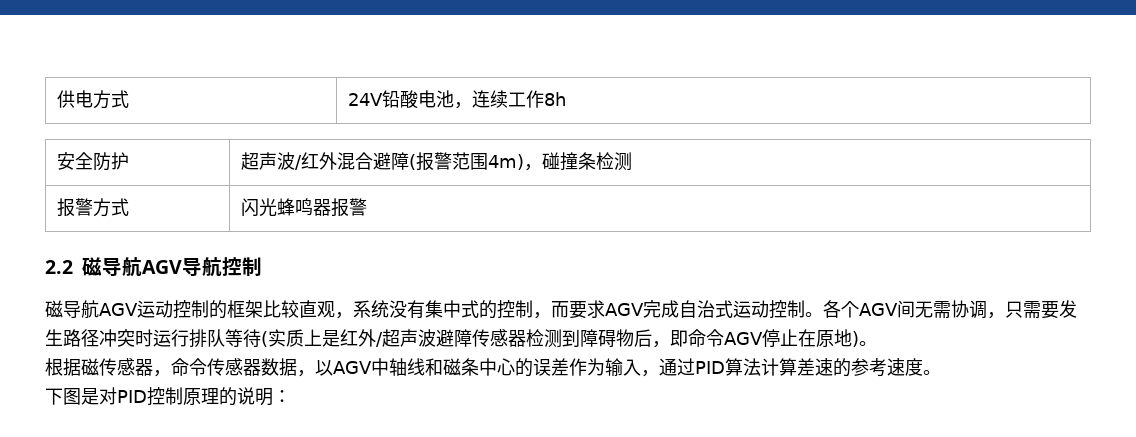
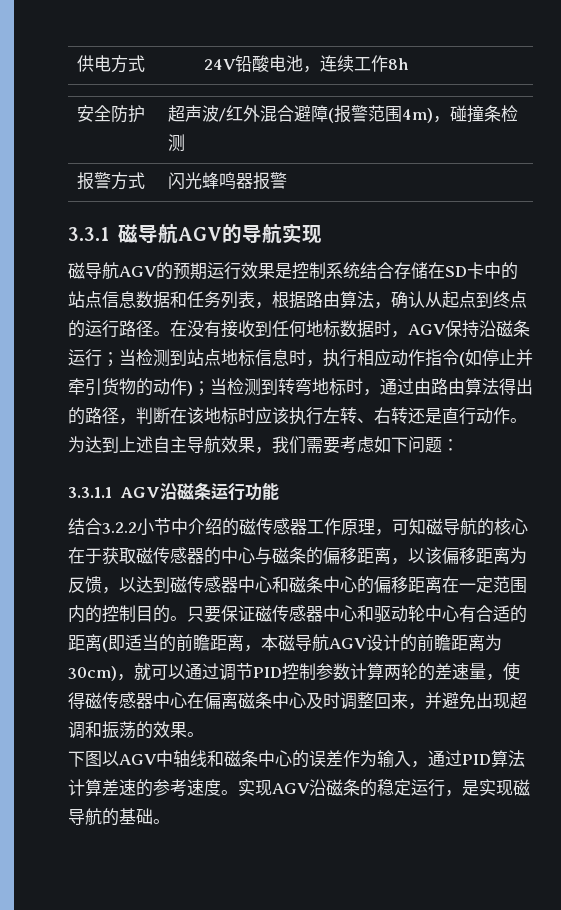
- 2.2磁导航AGV导航控制
- 磁导航AGV运动控制的框架比较直观，系统没有集中式的控制，而要求AGV完成自治式运动控制。各个AGV间无需协调，只需要发生路径冲突时运行排队等待(实质上是红外/超声波避障传感器检测到障碍物后，即命令AGV停止在原地)。
- 根据磁传感器，命令传感器数据，以AGV中轴线和磁条中心的误差作为输入，通过PID算法计算差速的参考速度。
- 下图是对PID控制原理的说明：
+ 3.3.1磁导航AGV的导航实现
+ 磁导航AGV的预期运行效果是控制系统结合存储在SD卡中的站点信息数据和任务列表，根据路由算法，确认从起点到终点的运行路径。在没有接收到任何地标数据时，AGV保持沿磁条运行；当检测到站点地标信息时，执行相应动作指令(如停止并牵引货物的动作)；当检测到转弯地标时，通过由路由算法得出的路径，判断在该地标时应该执行左转、右转还是直行动作。为达到上述自主导航效果，我们需要考虑如下问题：
+ 3.3.1.1 AGV沿磁条运行功能
+ 结合3.2.2小节中介绍的磁传感器工作原理，可知磁导航的核心在于获取磁传感器的中心与磁条的偏移距离，以该偏移距离为反馈，以达到磁传感器中心和磁条中心的偏移距离在一定范围内的控制目的。只要保证磁传感器中心和驱动轮中心有合适的距离(即适当的前瞻距离，本磁导航AGV设计的前瞻距离为30cm)，就可以通过调节PID控制参数计算两轮的差速量，使得磁传感器中心在偏离磁条中心及时调整回来，并避免出现超调和振荡的效果。
+ 下图以AGV中轴线和磁条中心的误差作为输入，通过PID算法计算差速的参考速度。实现AGV沿磁条的稳定运行，是实现磁导航的基础。

